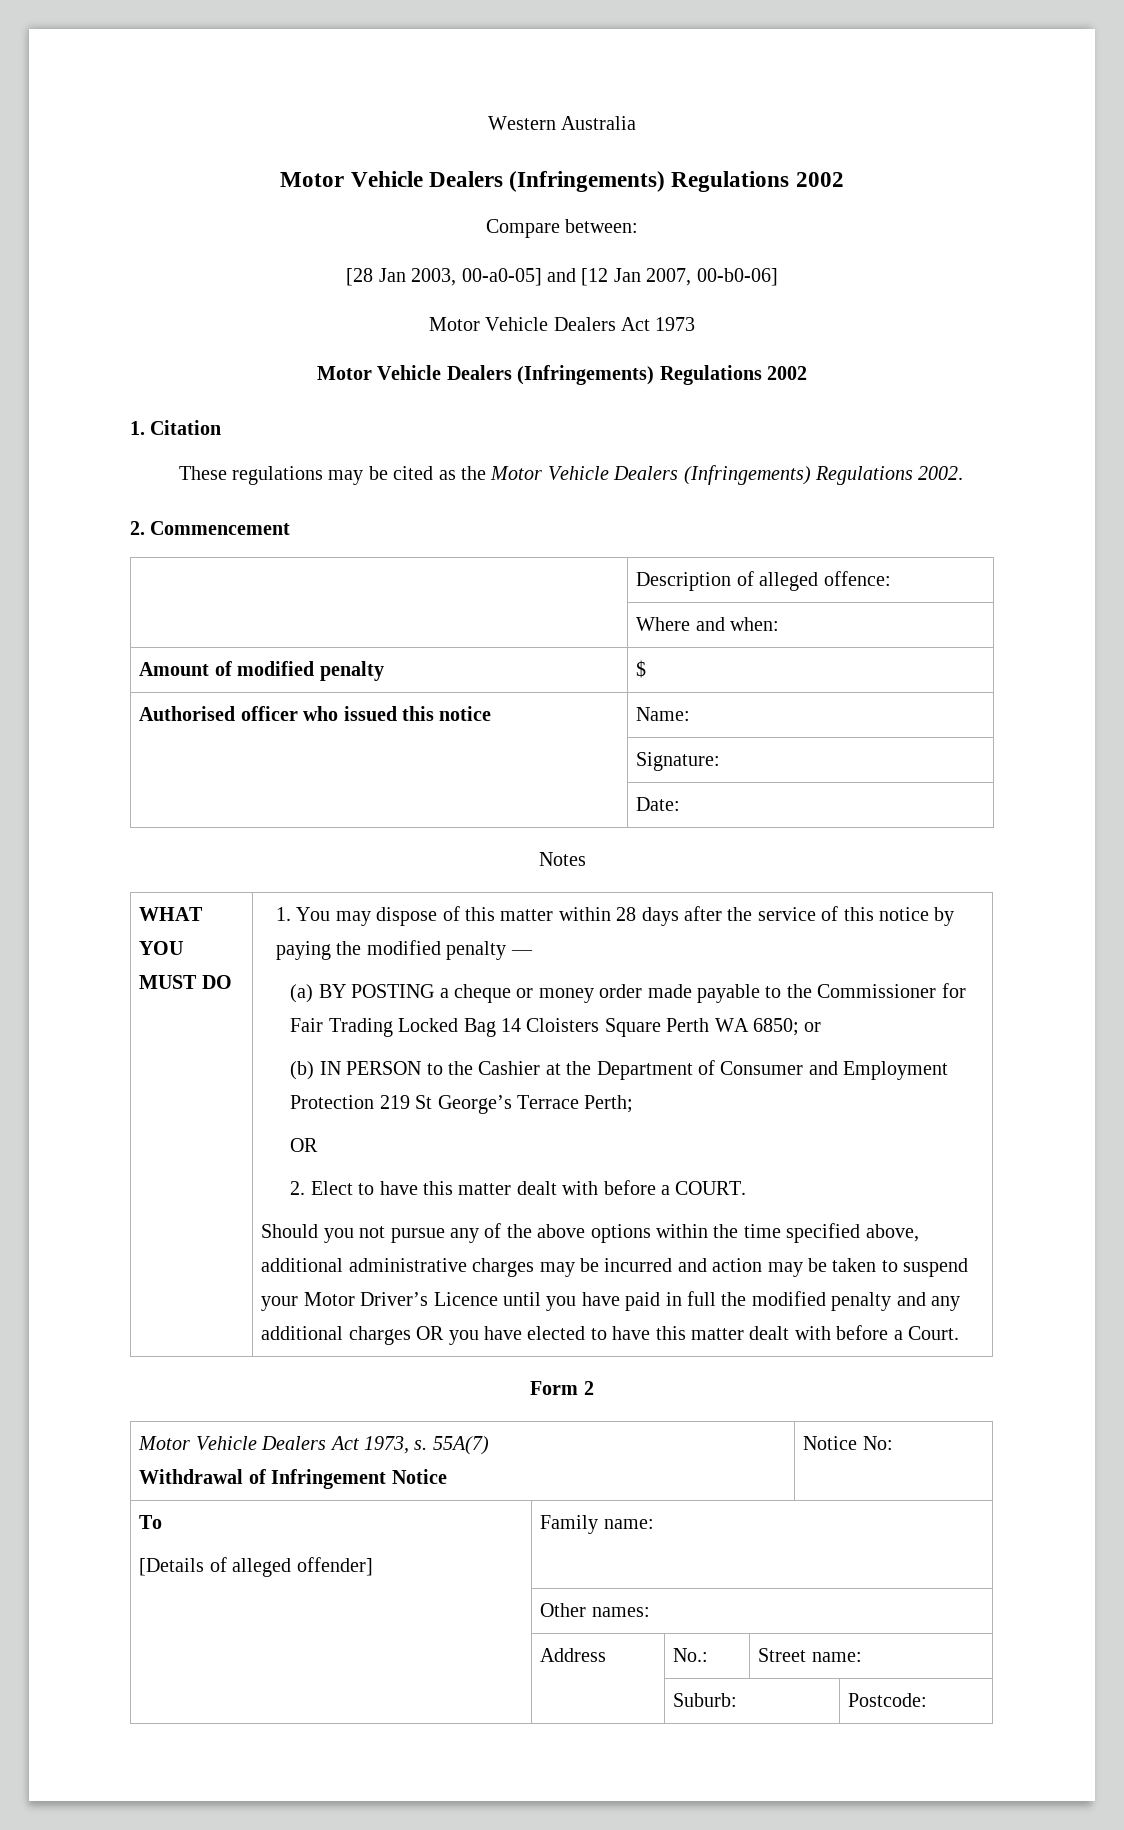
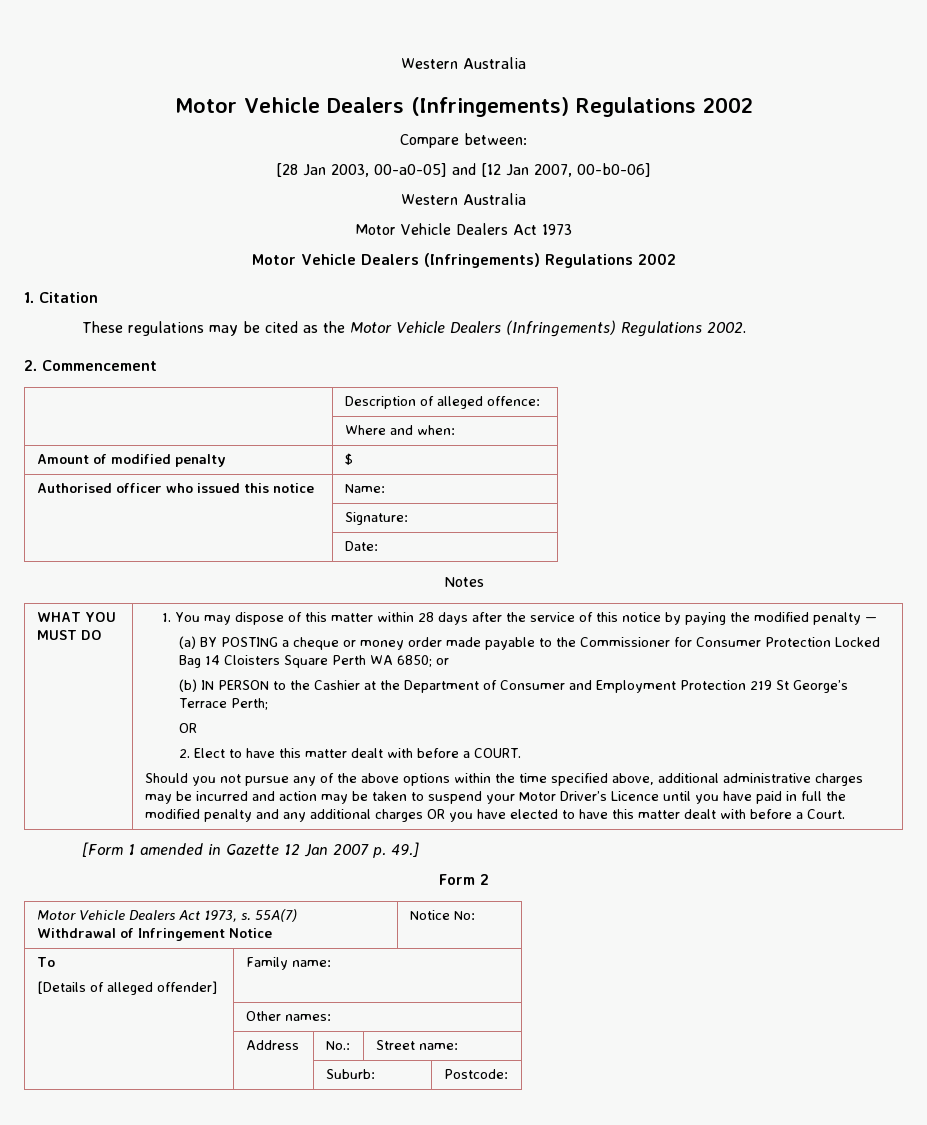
  [28 Jan 2003, 00-a0-05] and [12 Jan 2007, 00-b0-06]
+ Western Australia
- (a) BY POSTING a cheque or money order made payable to the Commissioner for Fair Trading Locked Bag 14 Cloisters Square Perth WA 6850; or
+ (a) BY POSTING a cheque or money order made payable to the Commissioner for Consumer Protection Locked Bag 14 Cloisters Square Perth WA 6850; or
+ [Form 1 amended in Gazette 12 Jan 2007 p. 49.]

